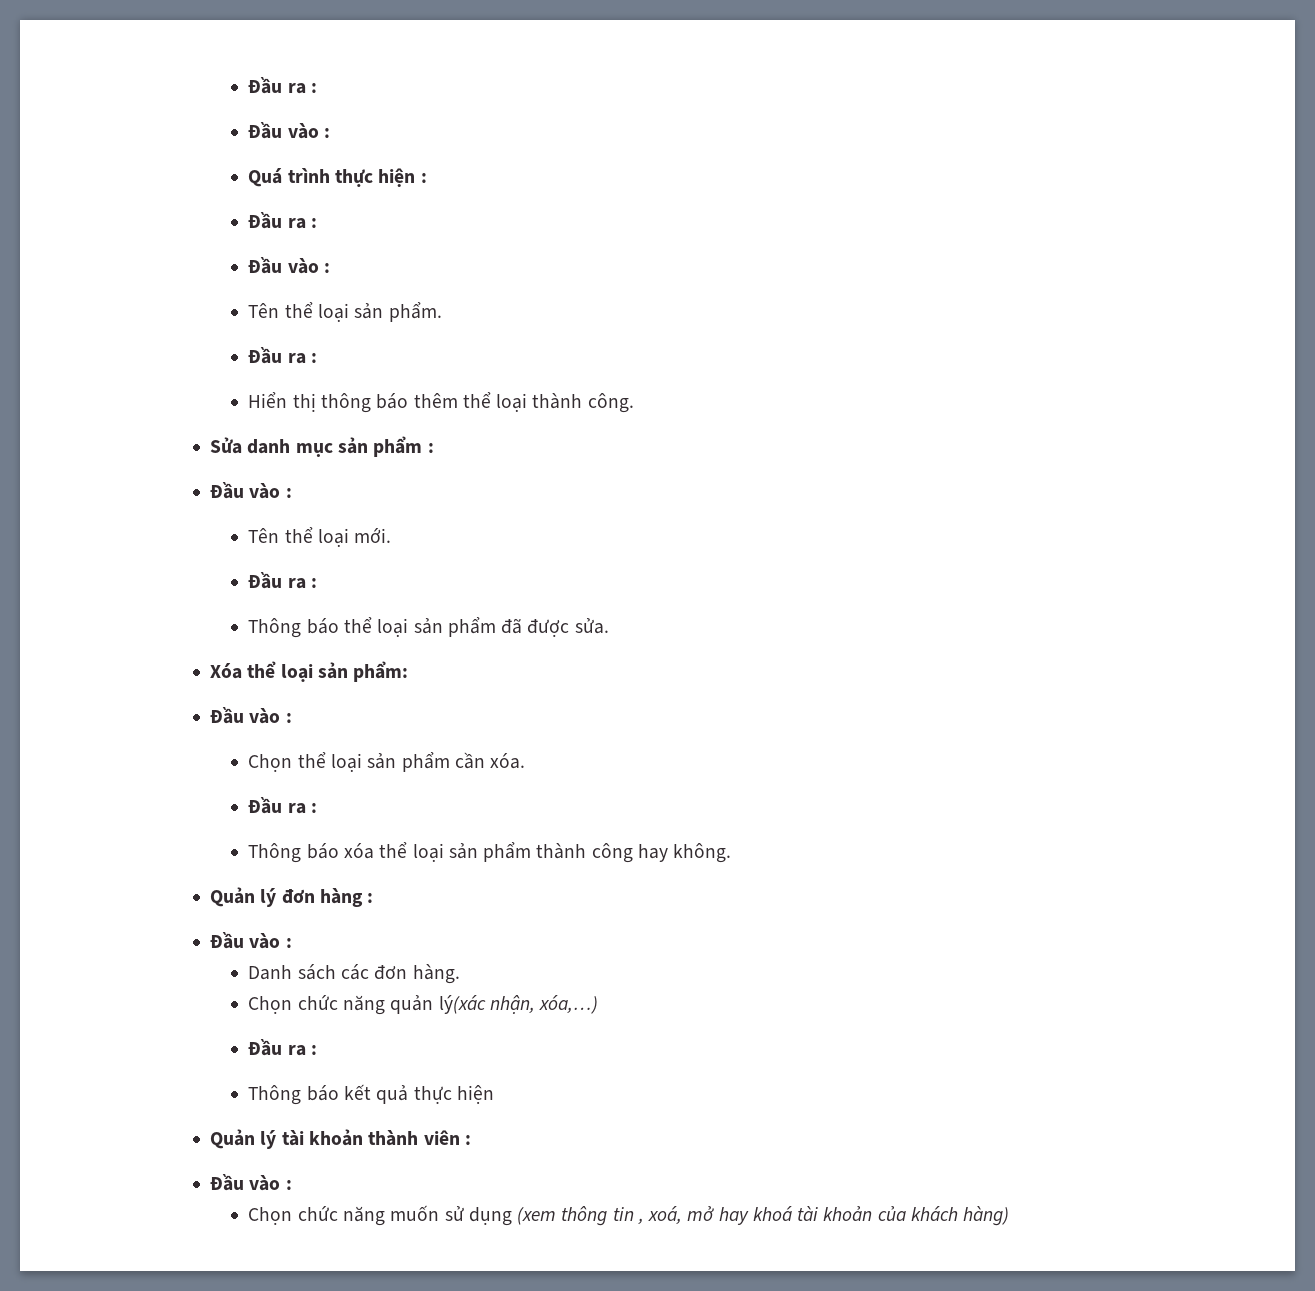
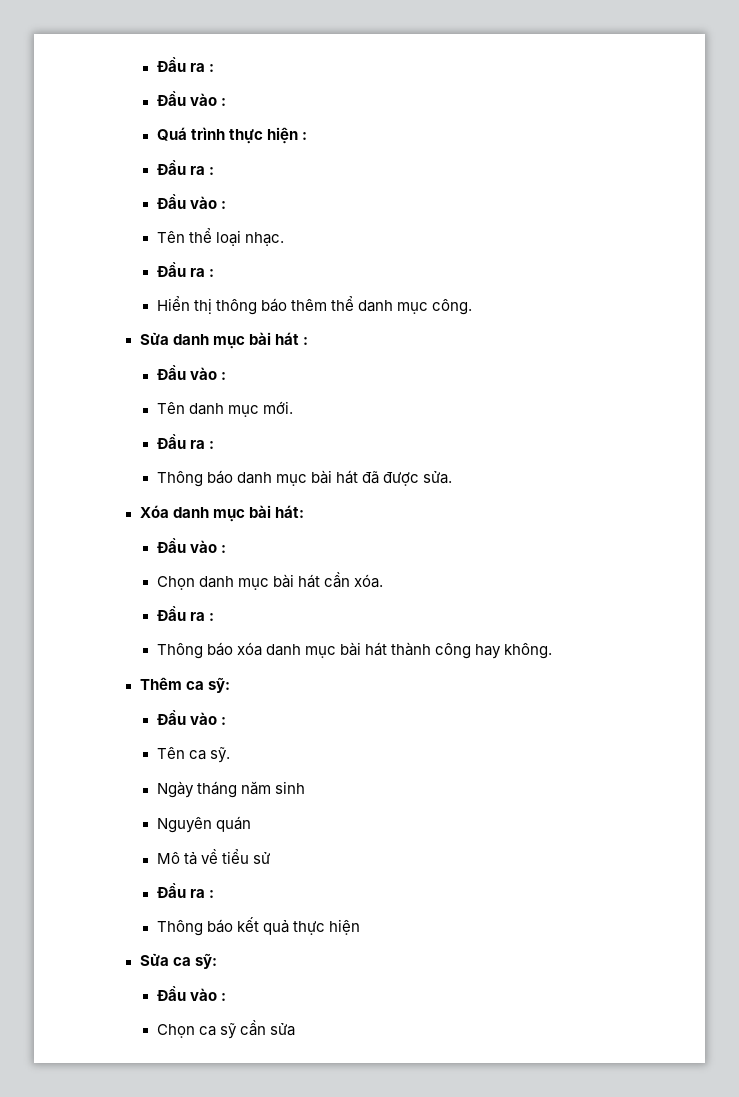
- Tên thể loại sản phẩm.
+ Tên thể loại nhạc.
- Hiển thị thông báo thêm thể loại thành công.
+ Hiển thị thông báo thêm thể danh mục công.
- Sửa danh mục sản phẩm :
+ Sửa danh mục bài hát :
  Đầu vào :
- Tên thể loại mới.
+ Tên danh mục mới.
- Thông báo thể loại sản phẩm đã được sửa.
+ Thông báo danh mục bài hát đã được sửa.
- Xóa thể loại sản phẩm:
+ Xóa danh mục bài hát:
  Đầu vào :
- Chọn thể loại sản phẩm cần xóa.
+ Chọn danh mục bài hát cần xóa.
- Thông báo xóa thể loại sản phẩm thành công hay không.
+ Thông báo xóa danh mục bài hát thành công hay không.
- Quản lý đơn hàng :
+ Thêm ca sỹ:
  Đầu vào :
- Danh sách các đơn hàng.
- Chọn chức năng quản lý(xác nhận, xóa,…)
+ Tên ca sỹ.
+ Ngày tháng năm sinh
+ Nguyên quán
+ Mô tả về tiểu sử
- Quản lý tài khoản thành viên :
+ Sửa ca sỹ:
  Đầu vào :
- Chọn chức năng muốn sử dụng (xem thông tin , xoá, mở hay khoá tài khoản của khách hàng)
+ Chọn ca sỹ cần sửa

